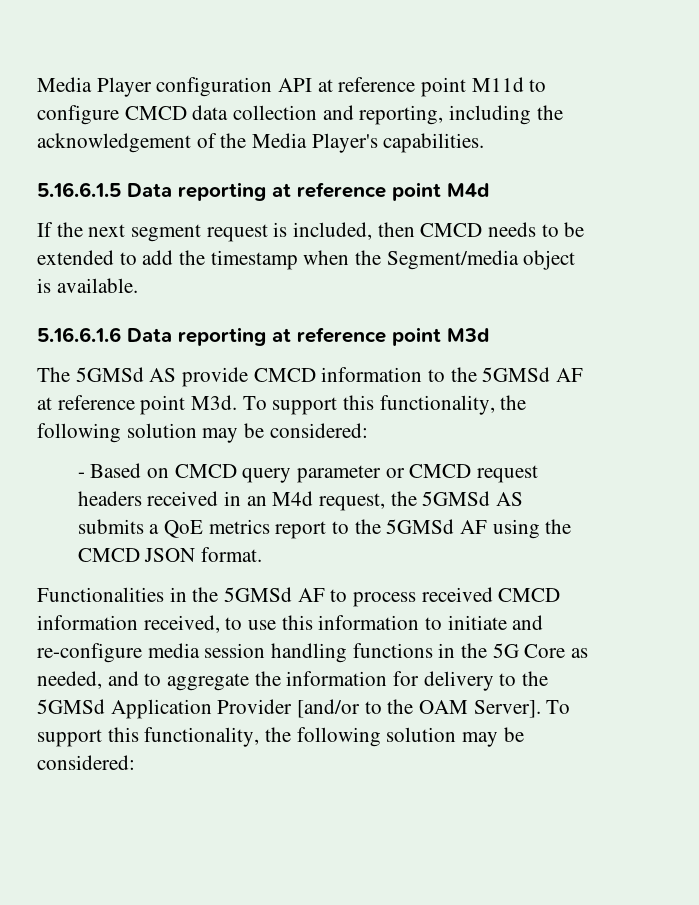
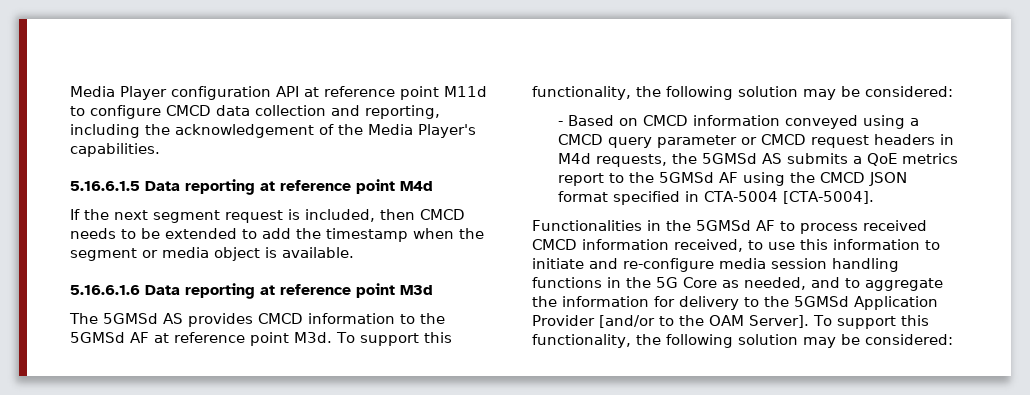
- If the next segment request is included, then CMCD needs to be extended to add the timestamp when the Segment/media object is available.
+ If the next segment request is included, then CMCD needs to be extended to add the timestamp when the segment or media object is available.
- The 5GMSd AS provide CMCD information to the 5GMSd AF at reference point M3d. To support this functionality, the following solution may be considered:
+ The 5GMSd AS provides CMCD information to the 5GMSd AF at reference point M3d. To support this functionality, the following solution may be considered:
- - Based on CMCD query parameter or CMCD request headers received in an M4d request, the 5GMSd AS submits a QoE metrics report to the 5GMSd AF using the CMCD JSON format.
+ - Based on CMCD information conveyed using a CMCD query parameter or CMCD request headers in M4d requests, the 5GMSd AS submits a QoE metrics report to the 5GMSd AF using the CMCD JSON format specified in CTA-5004 [CTA-5004].

